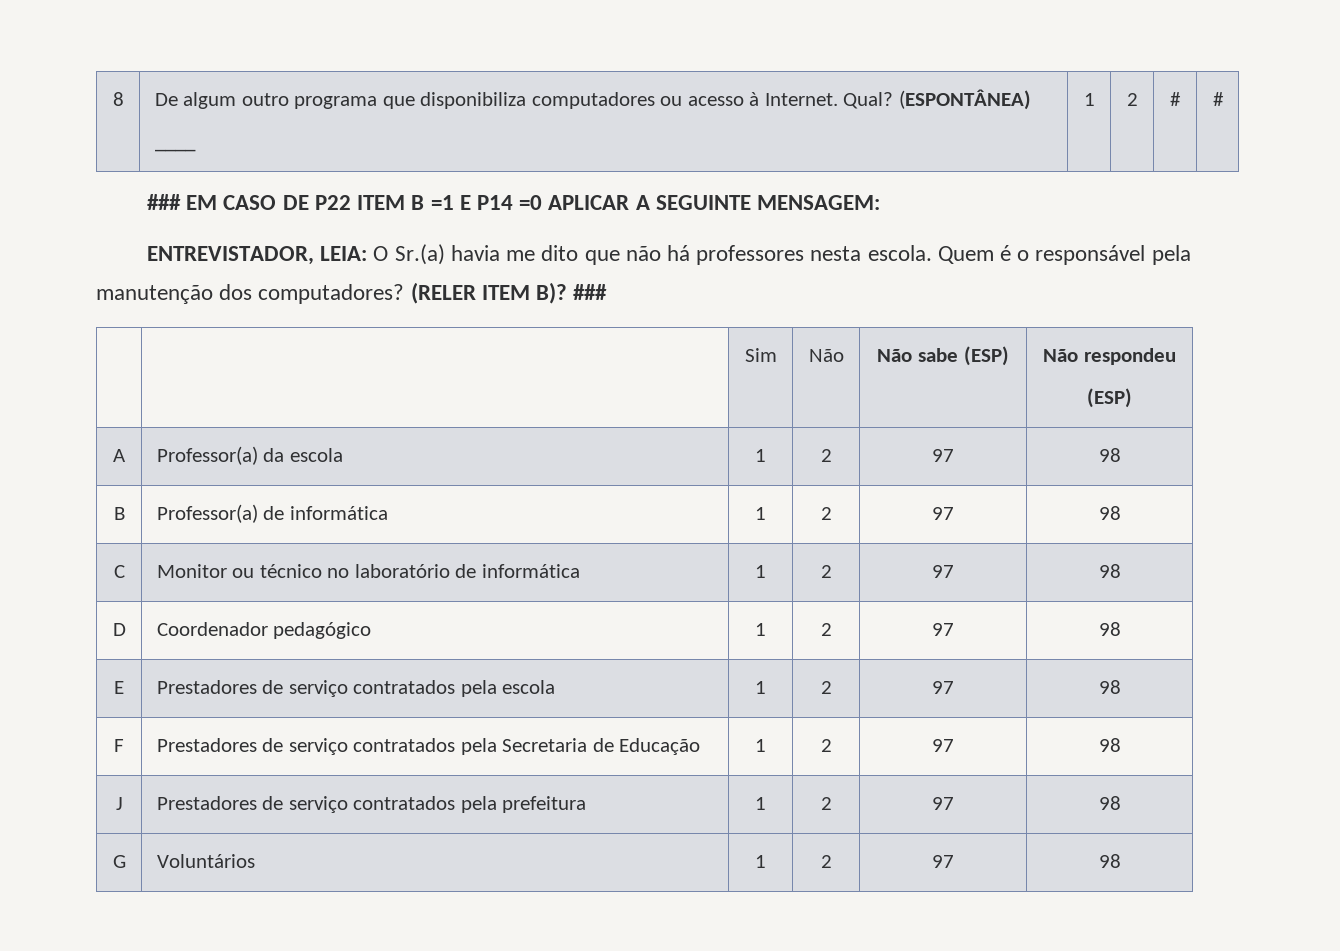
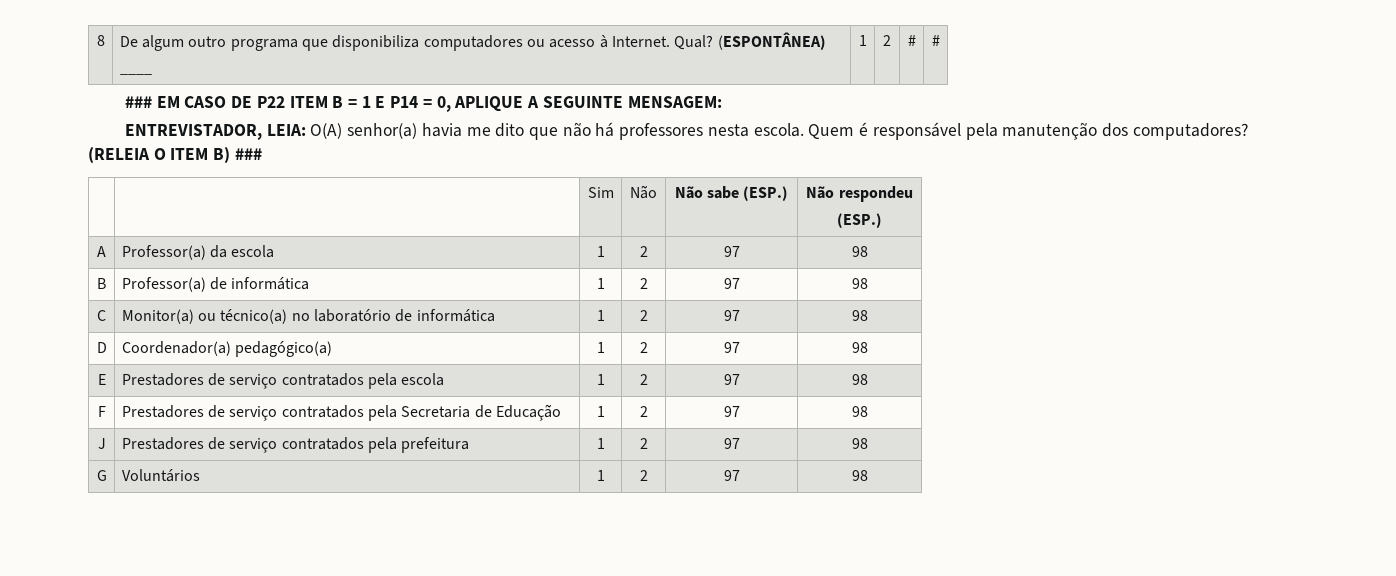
- ### EM CASO DE P22 ITEM B =1 E P14 =0 APLICAR A SEGUINTE MENSAGEM:
+ ### EM CASO DE P22 ITEM B = 1 E P14 = 0, APLIQUE A SEGUINTE MENSAGEM:
- ENTREVISTADOR, LEIA: O Sr.(a) havia me dito que não há professores nesta escola.
+ ENTREVISTADOR, LEIA: O(A) senhor(a) havia me dito que não há professores nesta escola.
- Quem é o responsável pela manutenção dos computadores?
+ Quem é responsável pela manutenção dos computadores?
- (RELER ITEM B)? ###
+ (RELEIA O ITEM B) ###
- | | Sim | Não | Não sabe (ESP) | Não respondeu
- (ESP)
+ | | Sim | Não | Não sabe (ESP.) | Não respondeu
+ (ESP.)
- C | Monitor ou técnico no laboratório de informática | 1 | 2 | 97 | 98
+ C | Monitor(a) ou técnico(a) no laboratório de informática | 1 | 2 | 97 | 98
- D | Coordenador pedagógico | 1 | 2 | 97 | 98
+ D | Coordenador(a) pedagógico(a) | 1 | 2 | 97 | 98

